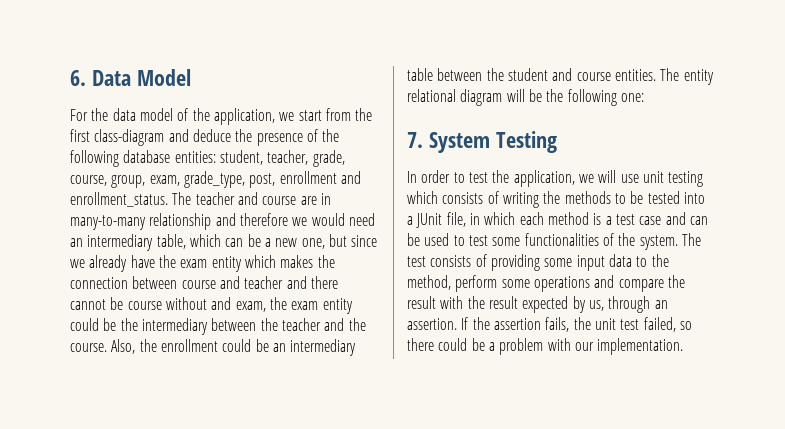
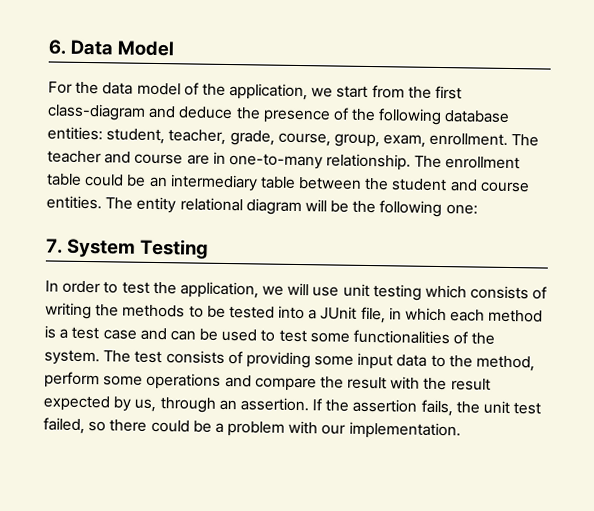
- For the data model of the application, we start from the first class-diagram and deduce the presence of the following database entities: student, teacher, grade, course, group, exam, grade_type, post, enrollment and enrollment_status.
+ For the data model of the application, we start from the first class-diagram and deduce the presence of the following database entities: student, teacher, grade, course, group, exam, enrollment.
- The teacher and course are in many-to-many relationship and therefore we would need an intermediary table, which can be a new one, but since we already have the exam entity which makes the connection between course and teacher and there cannot be course without and exam, the exam entity could be the intermediary between the teacher and the course. Also, the enrollment could be an intermediary table between the student and course entities.
+ The teacher and course are in one-to-many relationship. The enrollment table could be an intermediary table between the student and course entities.

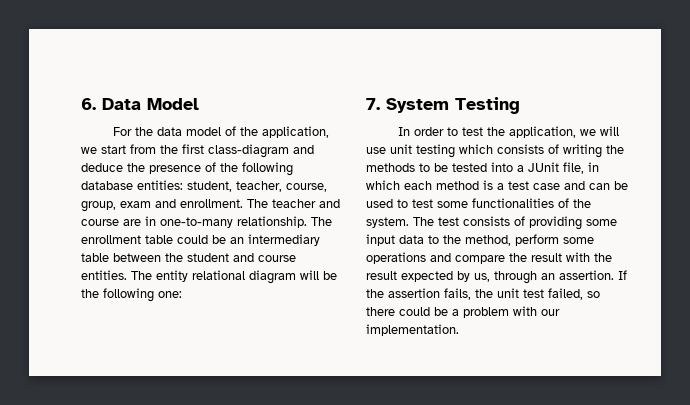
- For the data model of the application, we start from the first class-diagram and deduce the presence of the following database entities: student, teacher, grade, course, group, exam, enrollment.
+ For the data model of the application, we start from the first class-diagram and deduce the presence of the following database entities: student, teacher, course, group, exam and enrollment.

